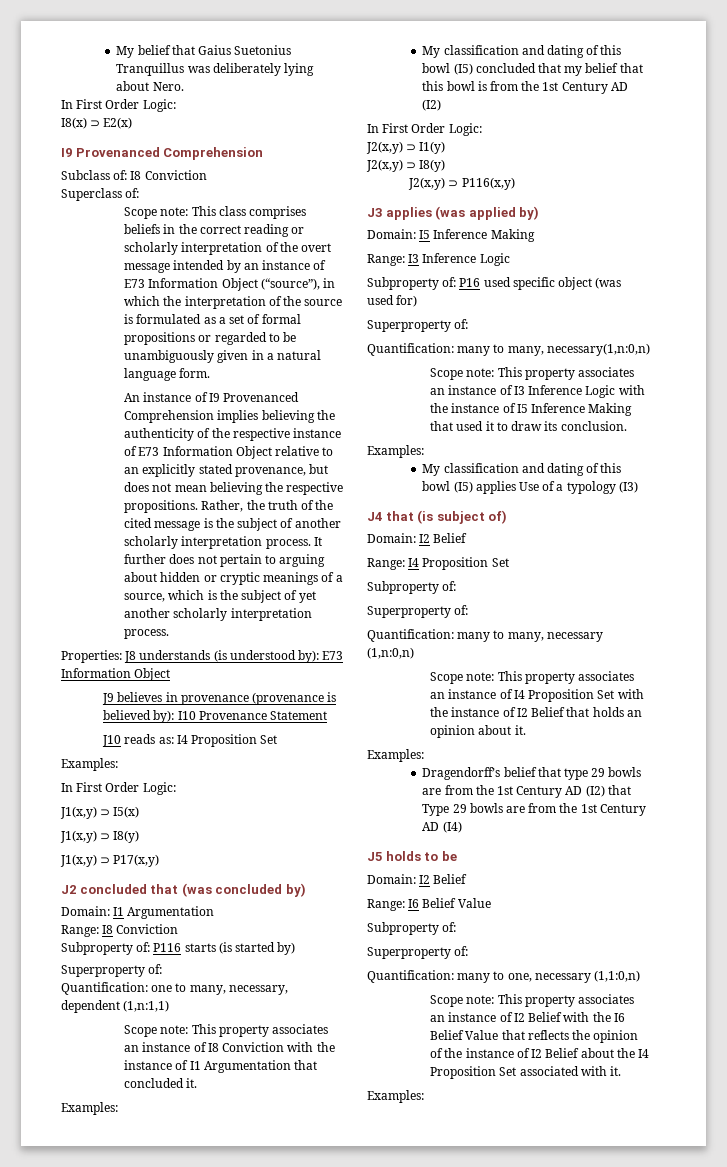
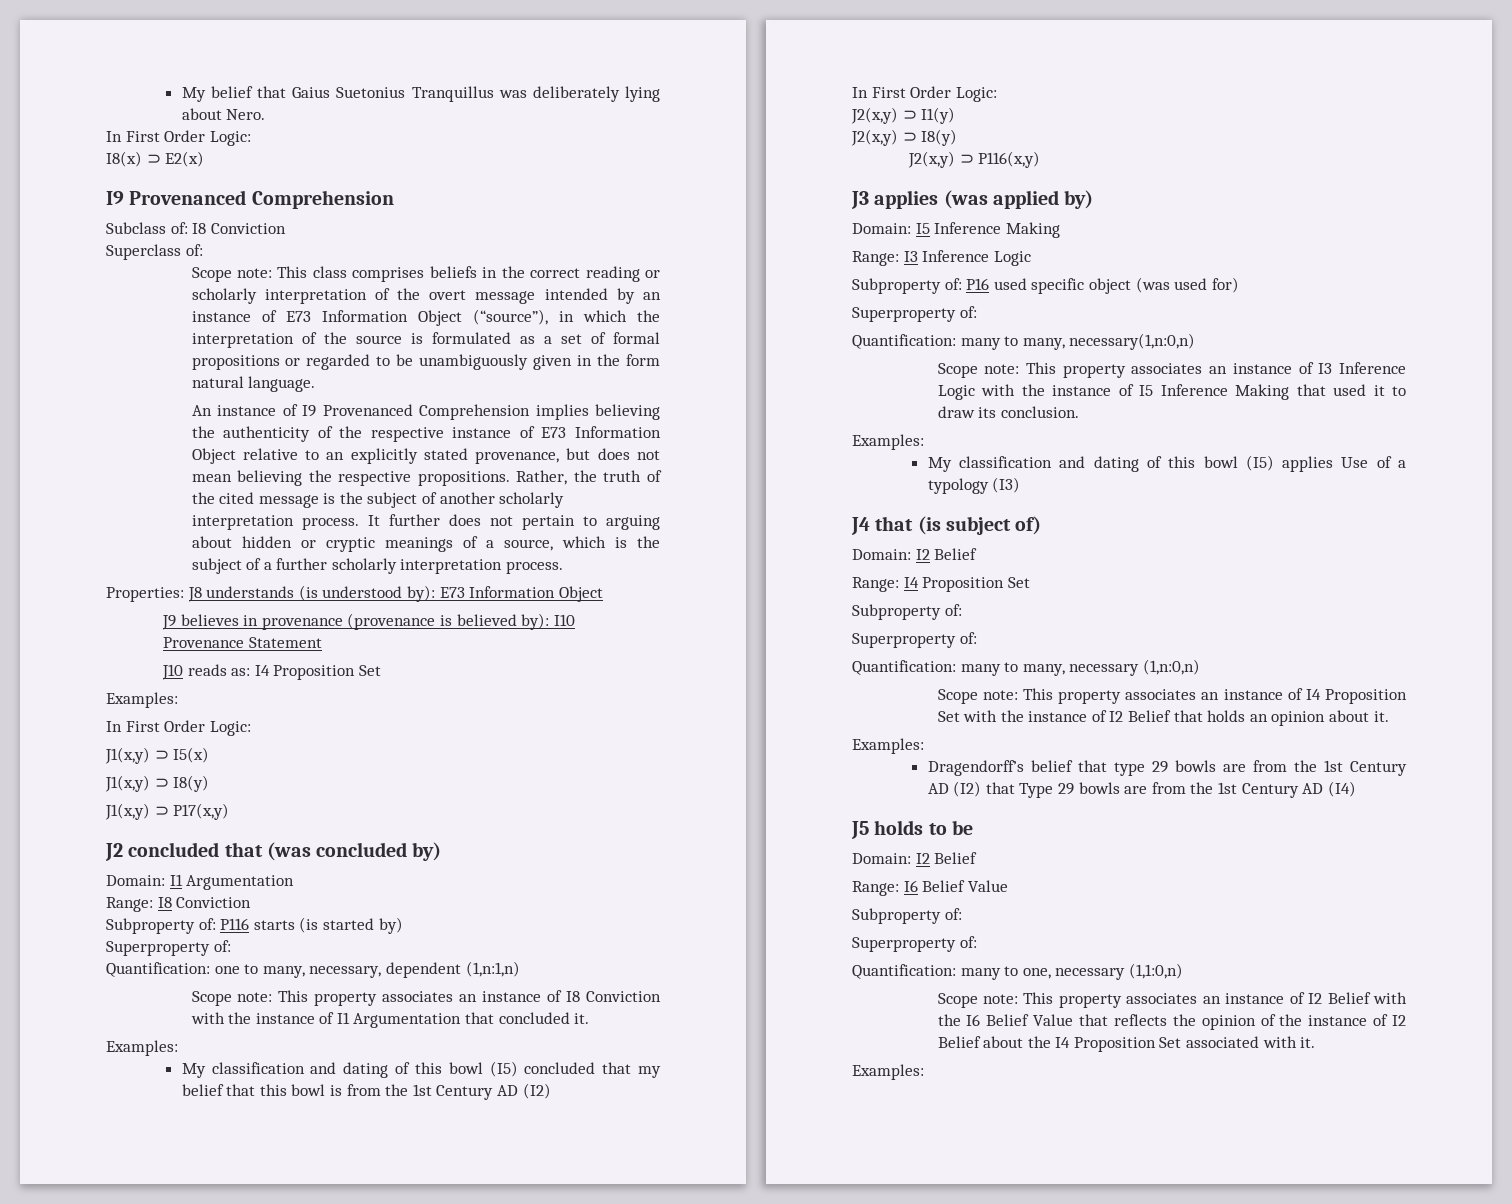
- Scope note: This class comprises beliefs in the correct reading or scholarly interpretation of the overt message intended by an instance of E73 Information Object (“source”), in which the interpretation of the source is formulated as a set of formal propositions or regarded to be unambiguously given in a natural language form.
+ Scope note: This class comprises beliefs in the correct reading or scholarly interpretation of the overt message intended by an instance of E73 Information Object (“source”), in which the interpretation of the source is formulated as a set of formal propositions or regarded to be unambiguously given in the form natural language.
- It further does not pertain to arguing about hidden or cryptic meanings of a source, which is the subject of yet another scholarly interpretation process.
+ It further does not pertain to arguing about hidden or cryptic meanings of a source, which is the subject of a further scholarly interpretation process.
- Quantification: one to many, necessary, dependent (1,n:1,1)
+ Quantification: one to many, necessary, dependent (1,n:1,n)

